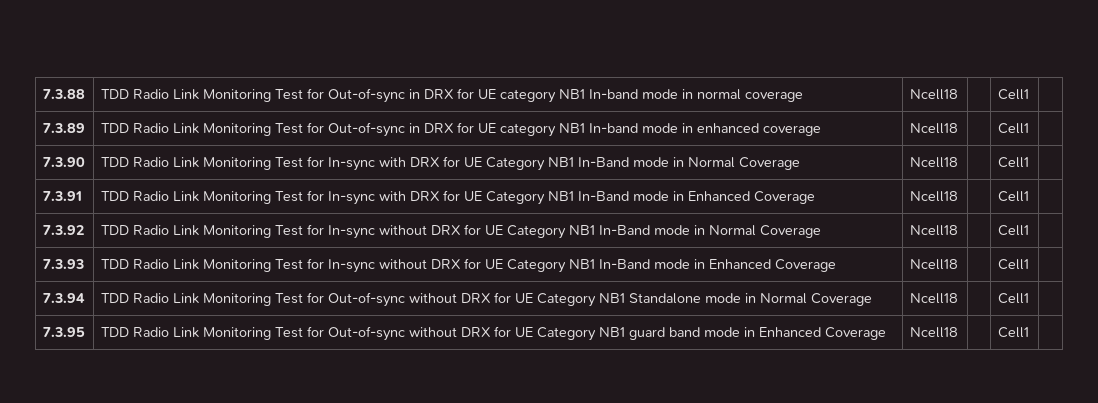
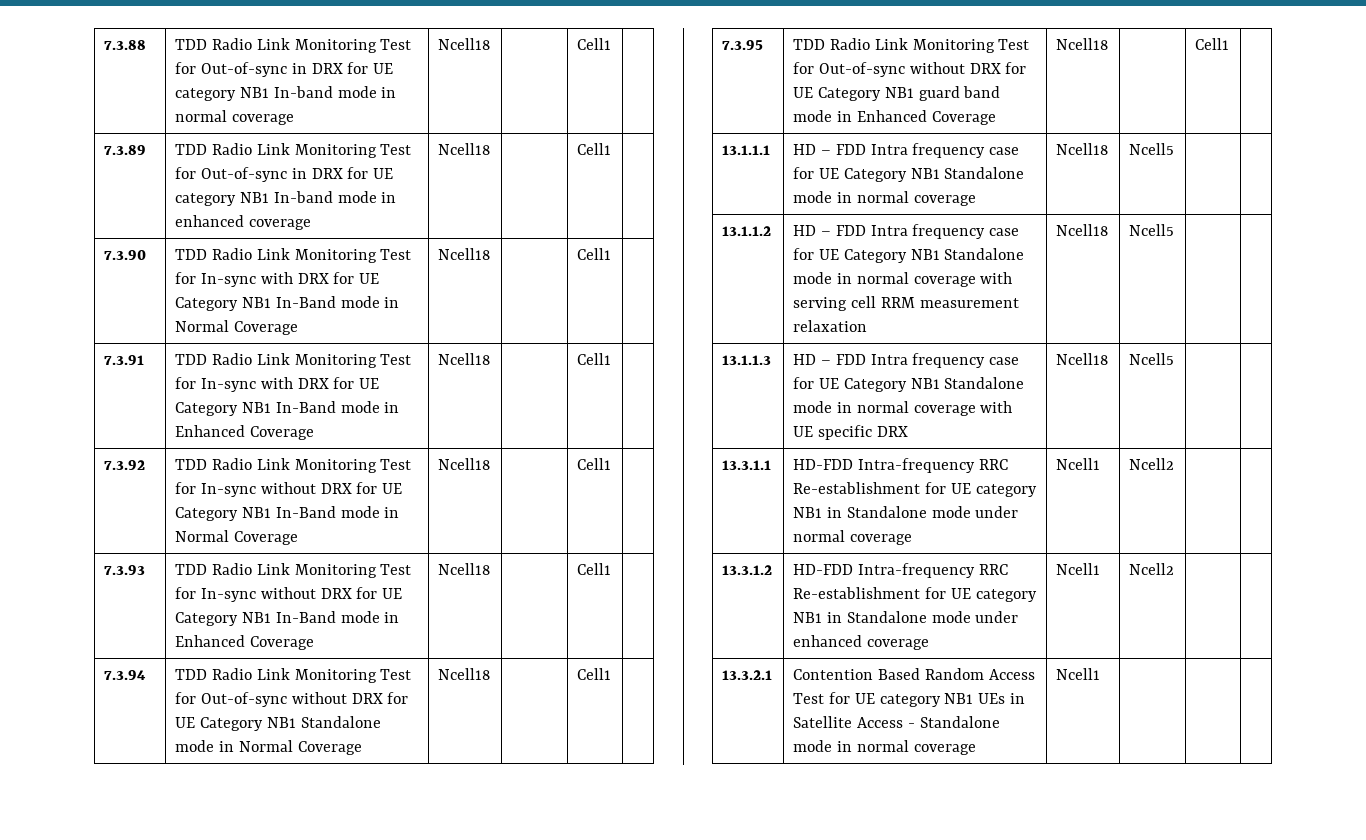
+ 13.1.1.1 | HD – FDD Intra frequency case for UE Category NB1 Standalone mode in normal coverage | Ncell18 | Ncell5 | |
+ 13.1.1.2 | HD – FDD Intra frequency case for UE Category NB1 Standalone mode in normal coverage with serving cell RRM measurement relaxation | Ncell18 | Ncell5 | |
+ 13.1.1.3 | HD – FDD Intra frequency case for UE Category NB1 Standalone mode in normal coverage with UE specific DRX | Ncell18 | Ncell5 | |
+ 13.3.1.1 | HD-FDD Intra-frequency RRC Re-establishment for UE category NB1 in Standalone mode under normal coverage | Ncell1 | Ncell2 | |
+ 13.3.1.2 | HD-FDD Intra-frequency RRC Re-establishment for UE category NB1 in Standalone mode under enhanced coverage | Ncell1 | Ncell2 | |
+ 13.3.2.1 | Contention Based Random Access Test for UE category NB1 UEs in Satellite Access - Standalone mode in normal coverage | Ncell1 | | |

